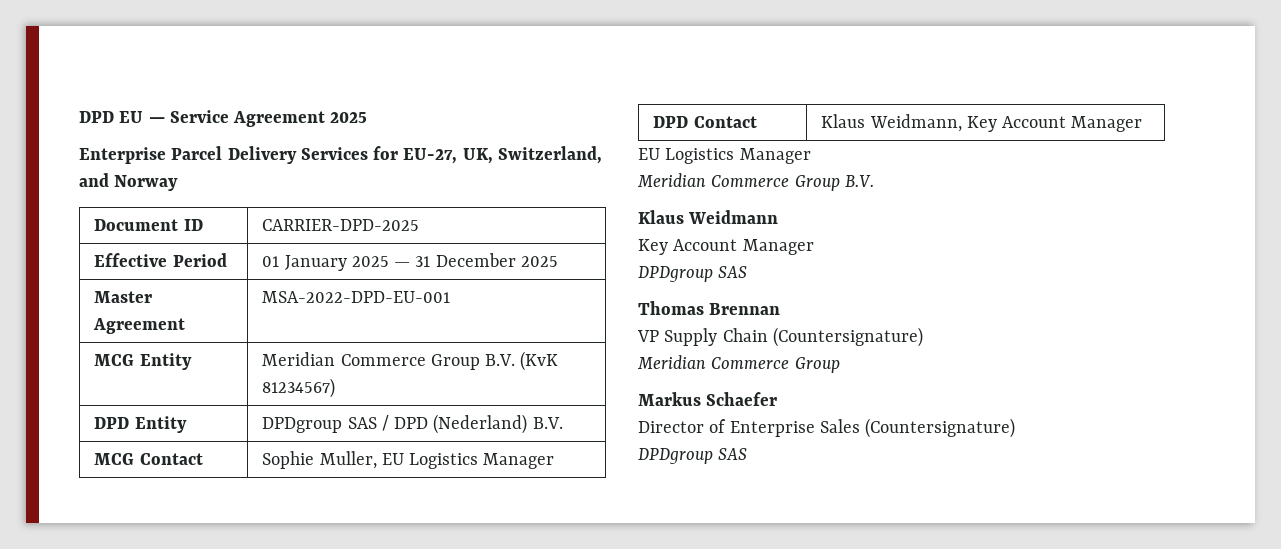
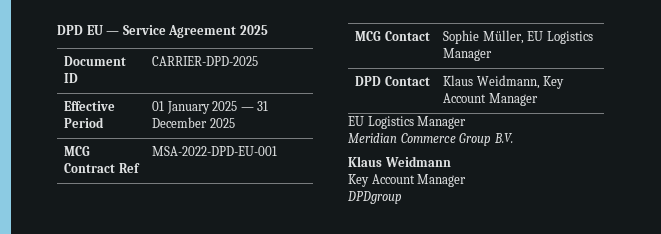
- Enterprise Parcel Delivery Services for EU-27, UK, Switzerland, and Norway
- Master Agreement | MSA-2022-DPD-EU-001
- MCG Entity | Meridian Commerce Group B.V. (KvK 81234567)
- DPD Entity | DPDgroup SAS / DPD (Nederland) B.V.
+ MCG Contract Ref | MSA-2022-DPD-EU-001
- MCG Contact | Sophie Muller, EU Logistics Manager
+ MCG Contact | Sophie Müller, EU Logistics Manager
  Klaus Weidmann
  Key Account Manager
- DPDgroup SAS
- Thomas Brennan
- VP Supply Chain (Countersignature)
- Meridian Commerce Group
- Markus Schaefer
- Director of Enterprise Sales (Countersignature)
- DPDgroup SAS
+ DPDgroup

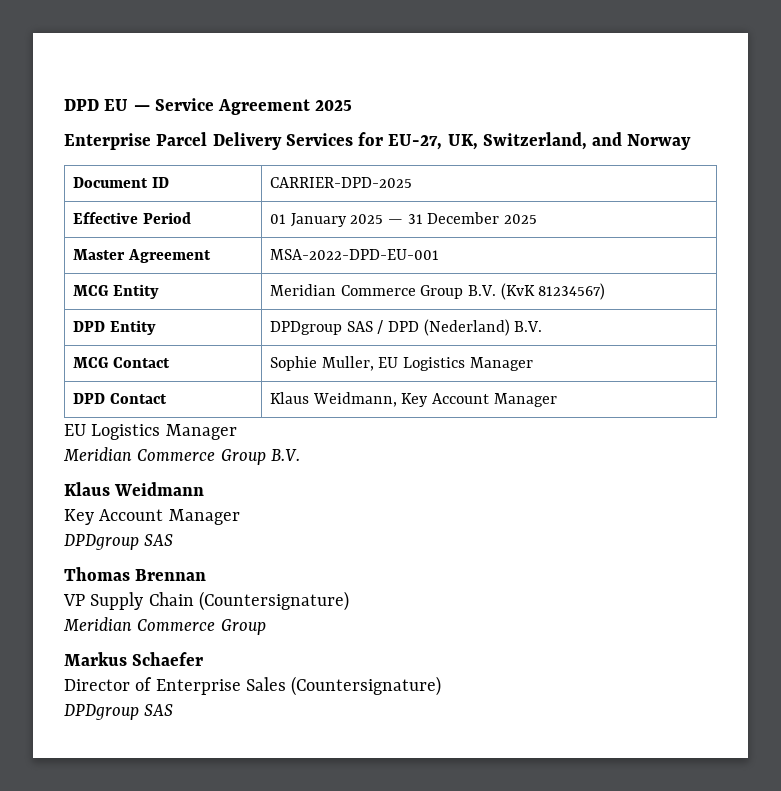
+ Enterprise Parcel Delivery Services for EU-27, UK, Switzerland, and Norway
- MCG Contract Ref | MSA-2022-DPD-EU-001
+ Master Agreement | MSA-2022-DPD-EU-001
+ MCG Entity | Meridian Commerce Group B.V. (KvK 81234567)
+ DPD Entity | DPDgroup SAS / DPD (Nederland) B.V.
- MCG Contact | Sophie Müller, EU Logistics Manager
+ MCG Contact | Sophie Muller, EU Logistics Manager
  Klaus Weidmann
  Key Account Manager
- DPDgroup
+ DPDgroup SAS
+ Thomas Brennan
+ VP Supply Chain (Countersignature)
+ Meridian Commerce Group
+ Markus Schaefer
+ Director of Enterprise Sales (Countersignature)
+ DPDgroup SAS

